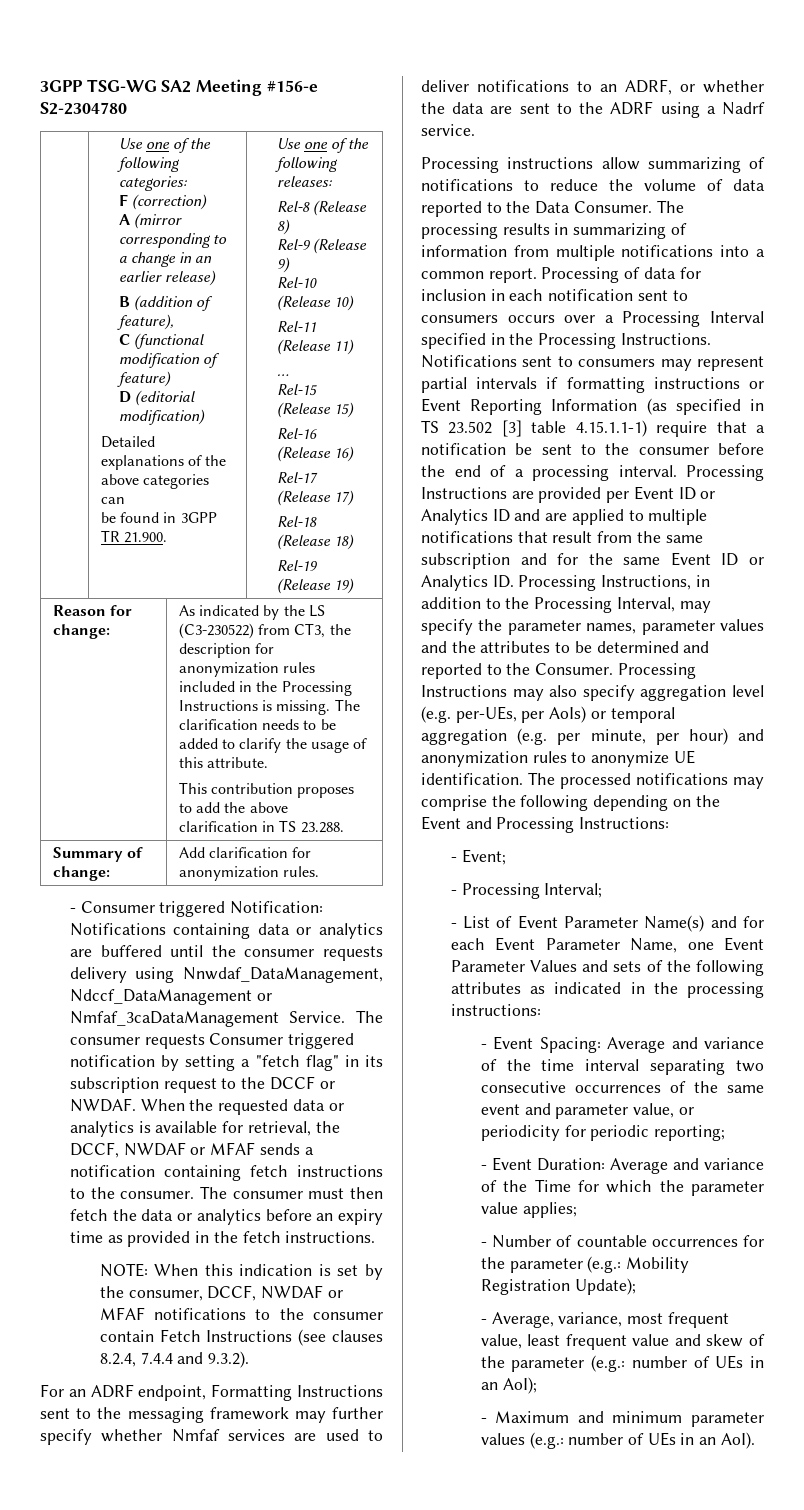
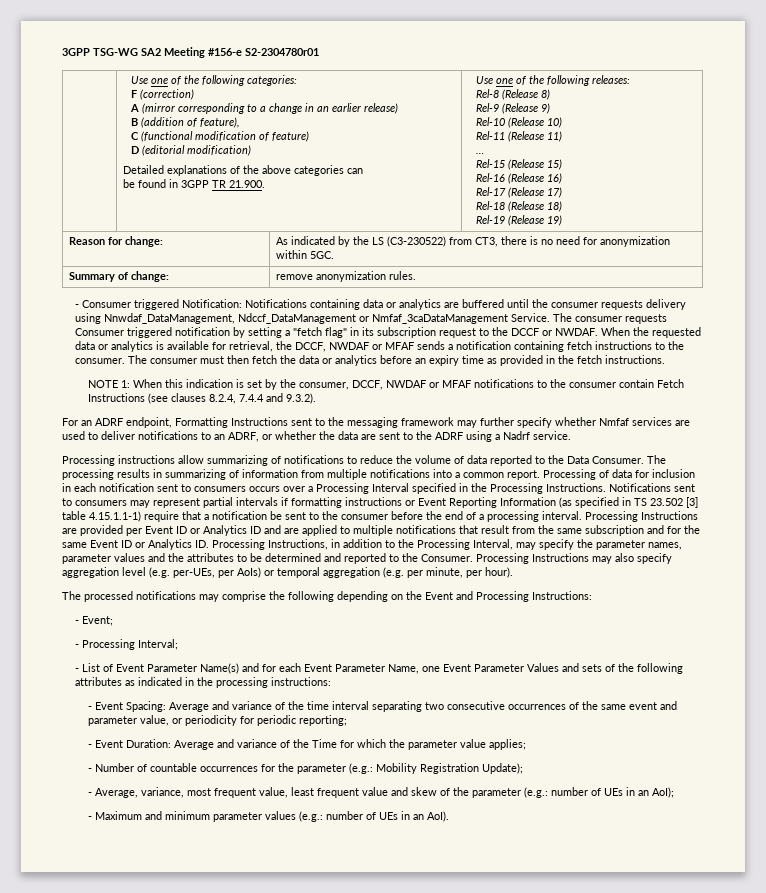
- 3GPP TSG-WG SA2 Meeting #156-e S2-2304780
+ 3GPP TSG-WG SA2 Meeting #156-e S2-2304780r01
- As indicated by the LS (C3-230522) from CT3, the description for anonymization rules included in the Processing Instructions is missing. The clarification needs to be added to clarify the usage of this attribute.
- This contribution proposes to add the above clarification in TS 23.288.
+ As indicated by the LS (C3-230522) from CT3, there is no need for anonymization within 5GC.
- Summary of change: | Add clarification for anonymization rules.
+ Summary of change: | remove anonymization rules.
- NOTE: When this indication is set by the consumer, DCCF, NWDAF or MFAF notifications to the consumer contain Fetch Instructions (see clauses 8.2.4, 7.4.4 and 9.3.2).
+ NOTE 1: When this indication is set by the consumer, DCCF, NWDAF or MFAF notifications to the consumer contain Fetch Instructions (see clauses 8.2.4, 7.4.4 and 9.3.2).
- Processing Instructions may also specify aggregation level (e.g. per-UEs, per AoIs) or temporal aggregation (e.g. per minute, per hour) and anonymization rules to anonymize UE identification. The processed notifications may comprise the following depending on the Event and Processing Instructions:
+ Processing Instructions may also specify aggregation level (e.g. per-UEs, per AoIs) or temporal aggregation (e.g. per minute, per hour).
+ The processed notifications may comprise the following depending on the Event and Processing Instructions:

